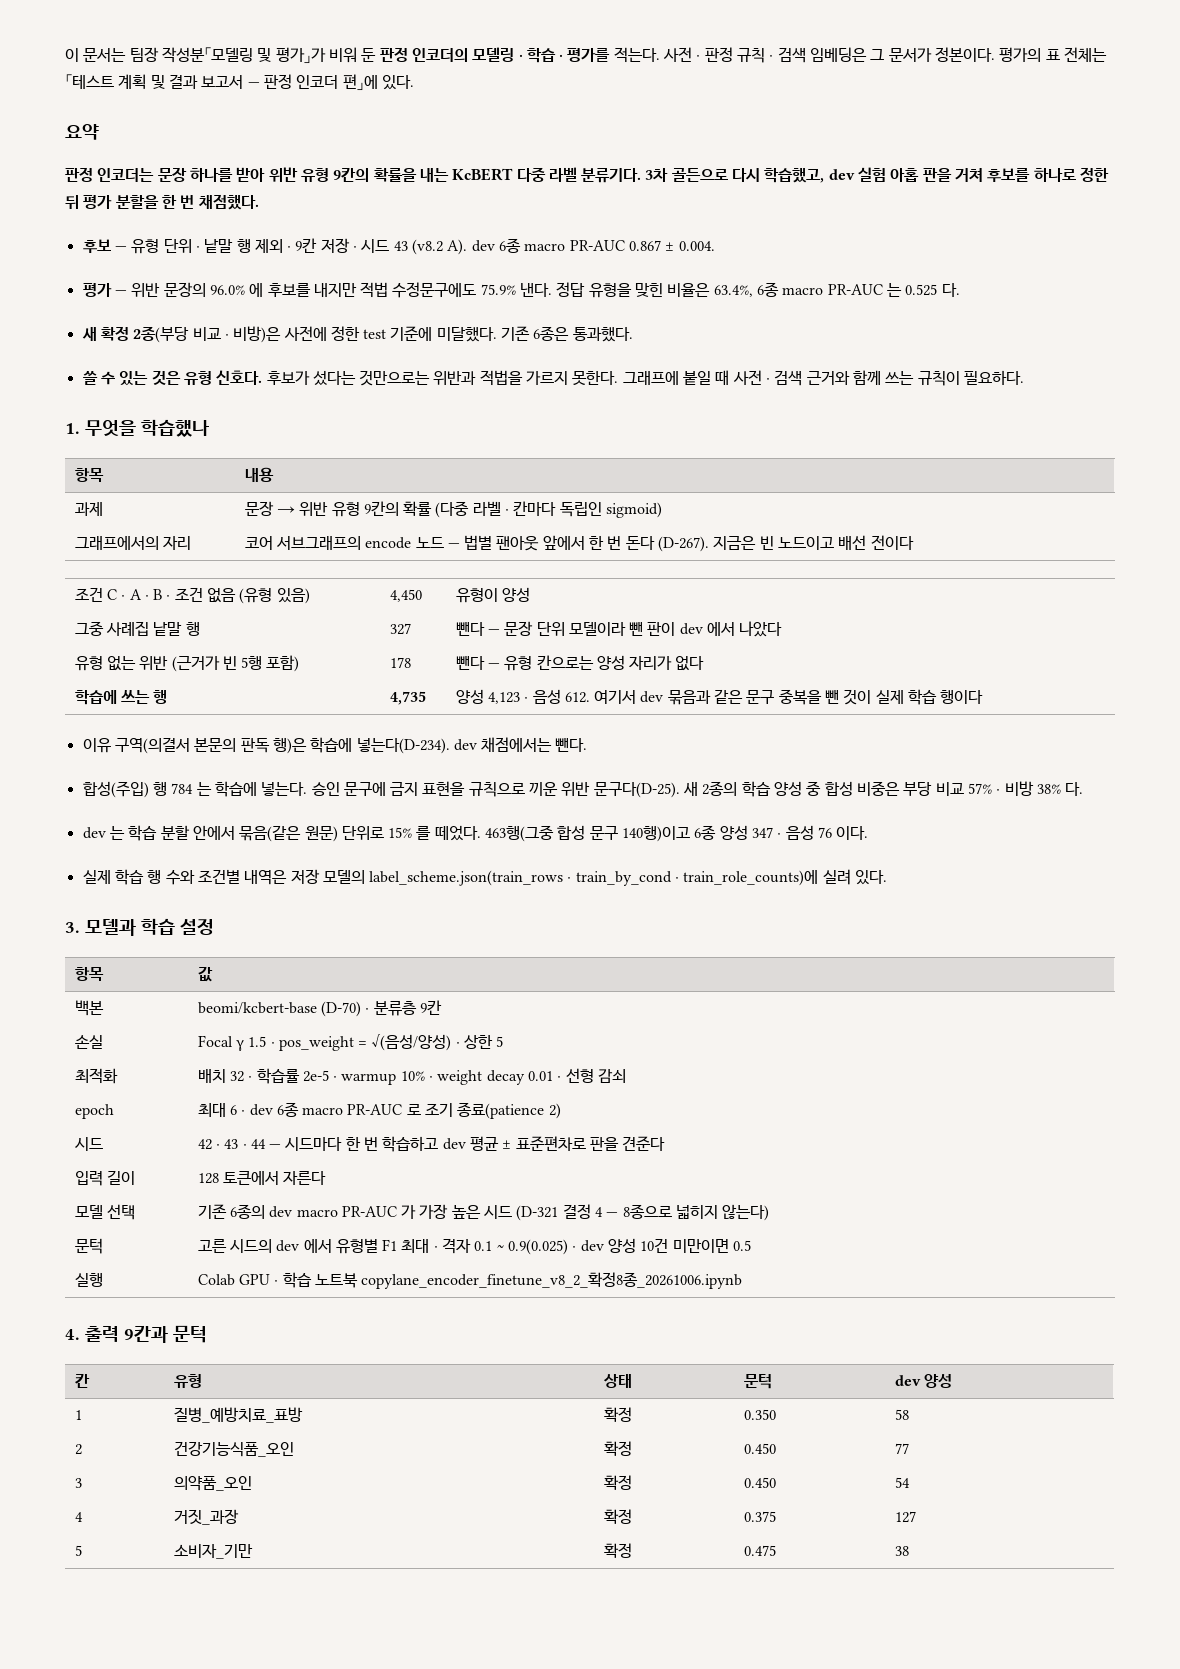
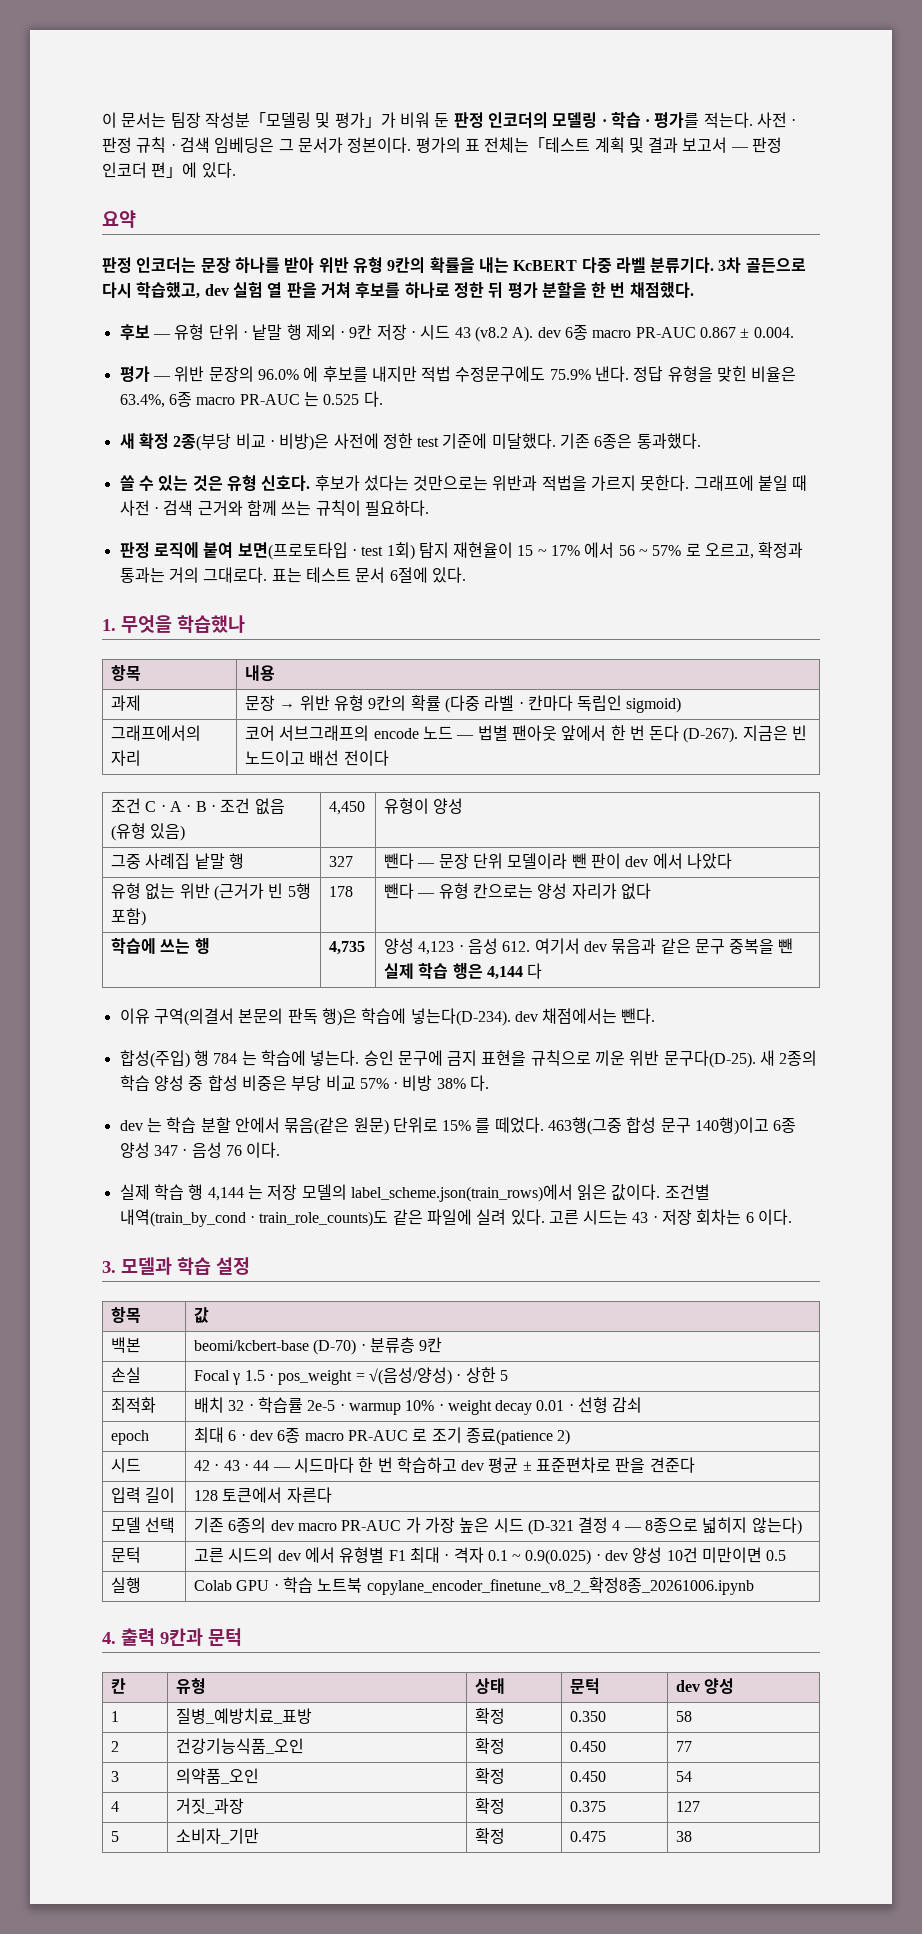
- 3차 골든으로 다시 학습했고, dev 실험 아홉 판을 거쳐 후보를 하나로 정한 뒤 평가 분할을 한 번 채점했다.
+ 3차 골든으로 다시 학습했고, dev 실험 열 판을 거쳐 후보를 하나로 정한 뒤 평가 분할을 한 번 채점했다.
+ 판정 로직에 붙여 보면(프로토타입 · test 1회) 탐지 재현율이 15 ~ 17% 에서 56 ~ 57% 로 오르고, 확정과 통과는 거의 그대로다. 표는 테스트 문서 6절에 있다.
- 학습에 쓰는 행 | 4,735 | 양성 4,123 · 음성 612. 여기서 dev 묶음과 같은 문구 중복을 뺀 것이 실제 학습 행이다
+ 학습에 쓰는 행 | 4,735 | 양성 4,123 · 음성 612. 여기서 dev 묶음과 같은 문구 중복을 뺀 실제 학습 행은 4,144 다
- 실제 학습 행 수와 조건별 내역은 저장 모델의 label_scheme.json(train_rows · train_by_cond · train_role_counts)에 실려 있다.
+ 실제 학습 행 4,144 는 저장 모델의 label_scheme.json(train_rows)에서 읽은 값이다. 조건별 내역(train_by_cond · train_role_counts)도 같은 파일에 실려 있다. 고른 시드는 43 · 저장 회차는 6 이다.

